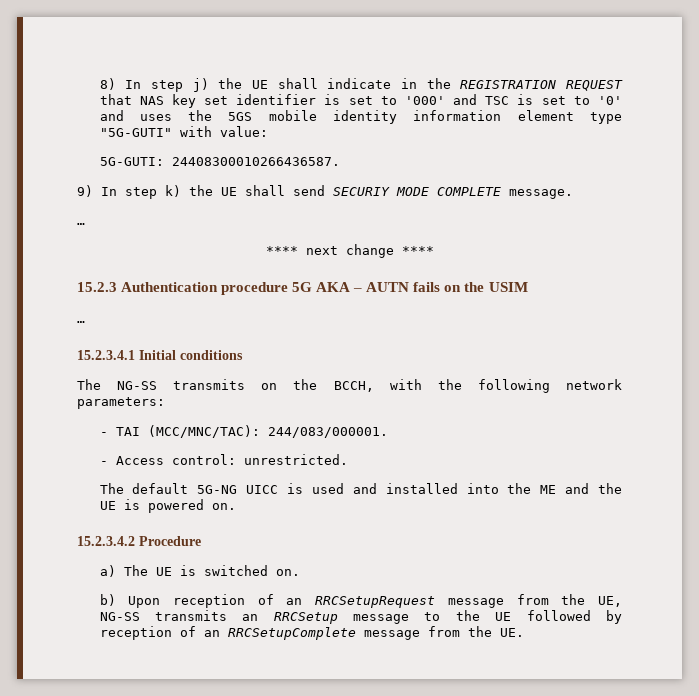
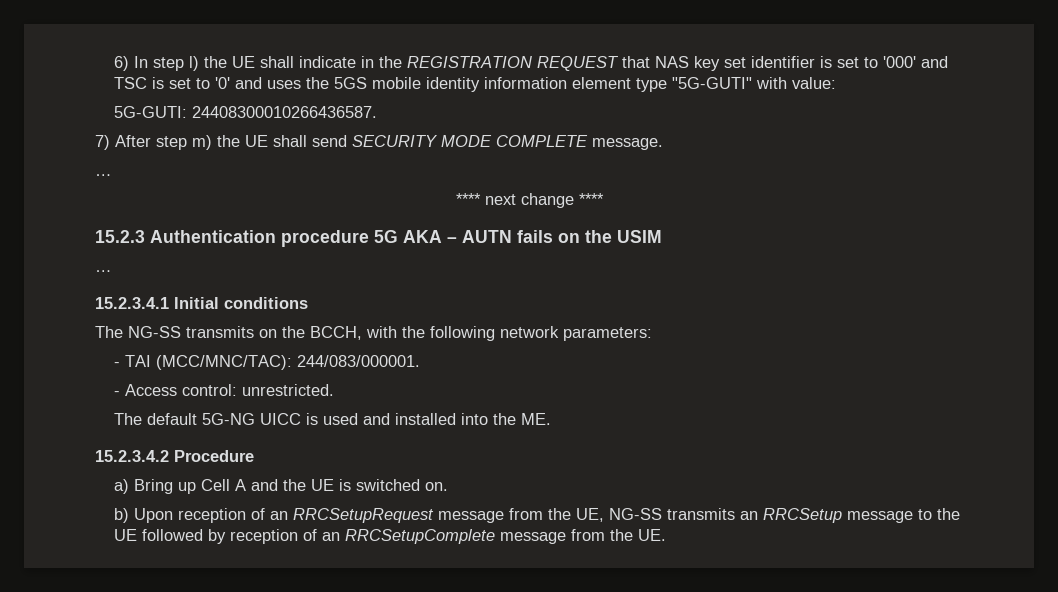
- 8) In step j) the UE shall indicate in the REGISTRATION REQUEST that NAS key set identifier is set to '000' and TSC is set to '0' and uses the 5GS mobile identity information element type "5G-GUTI" with value:
+ 6) In step l) the UE shall indicate in the REGISTRATION REQUEST that NAS key set identifier is set to '000' and TSC is set to '0' and uses the 5GS mobile identity information element type "5G-GUTI" with value:
- 9) In step k) the UE shall send SECURIY MODE COMPLETE message.
+ 7) After step m) the UE shall send SECURITY MODE COMPLETE message.
- The default 5G-NG UICC is used and installed into the ME and the UE is powered on.
+ The default 5G-NG UICC is used and installed into the ME.
  15.2.3.4.2 Procedure
- a) The UE is switched on.
+ a) Bring up Cell A and the UE is switched on.

